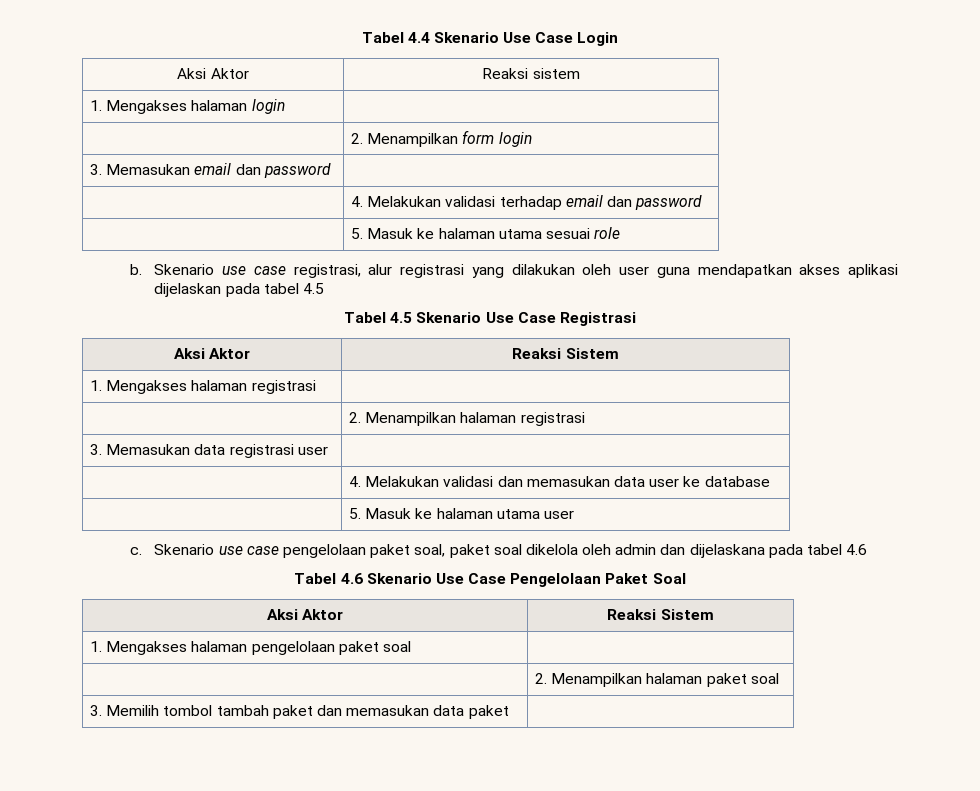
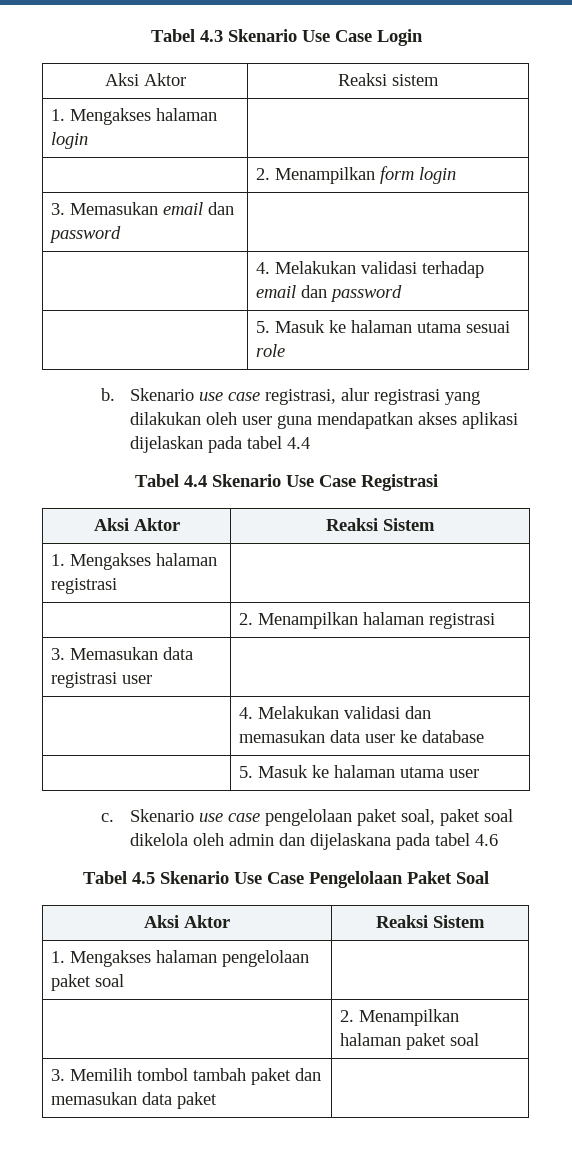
- Tabel 4.4 Skenario Use Case Login
+ Tabel 4.3 Skenario Use Case Login
- Skenario use case registrasi, alur registrasi yang dilakukan oleh user guna mendapatkan akses aplikasi dijelaskan pada tabel 4.5
- Tabel 4.5 Skenario Use Case Registrasi
+ Skenario use case registrasi, alur registrasi yang dilakukan oleh user guna mendapatkan akses aplikasi dijelaskan pada tabel 4.4
+ Tabel 4.4 Skenario Use Case Registrasi
- Tabel 4.6 Skenario Use Case Pengelolaan Paket Soal
+ Tabel 4.5 Skenario Use Case Pengelolaan Paket Soal

